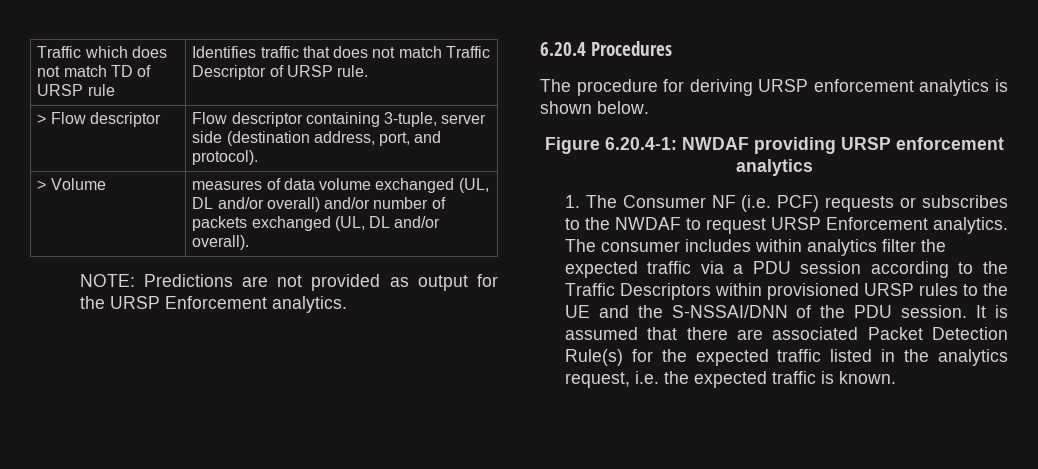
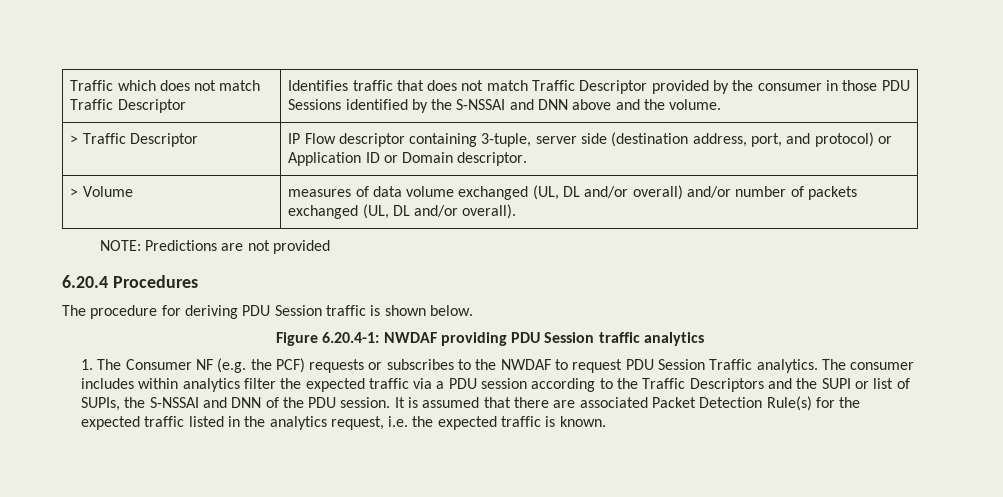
- Traffic which does not match TD of URSP rule | Identifies traffic that does not match Traffic Descriptor of URSP rule.
- > Flow descriptor | Flow descriptor containing 3-tuple, server side (destination address, port, and protocol).
+ Traffic which does not match Traffic Descriptor | Identifies traffic that does not match Traffic Descriptor provided by the consumer in those PDU Sessions identified by the S-NSSAI and DNN above and the volume.
+ > Traffic Descriptor | IP Flow descriptor containing 3-tuple, server side (destination address, port, and protocol) or Application ID or Domain descriptor.
- NOTE: Predictions are not provided as output for the URSP Enforcement analytics.
+ NOTE: Predictions are not provided
- The procedure for deriving URSP enforcement analytics is shown below.
+ The procedure for deriving PDU Session traffic is shown below.
- Figure 6.20.4-1: NWDAF providing URSP enforcement analytics
+ Figure 6.20.4-1: NWDAF providing PDU Session traffic analytics
- 1. The Consumer NF (i.e. PCF) requests or subscribes to the NWDAF to request URSP Enforcement analytics.
+ 1. The Consumer NF (e.g. the PCF) requests or subscribes to the NWDAF to request PDU Session Traffic analytics.
- The consumer includes within analytics filter the expected traffic via a PDU session according to the Traffic Descriptors within provisioned URSP rules to the UE and the S-NSSAI/DNN of the PDU session.
+ The consumer includes within analytics filter the expected traffic via a PDU session according to the Traffic Descriptors and the SUPI or list of SUPIs, the S-NSSAI and DNN of the PDU session.

